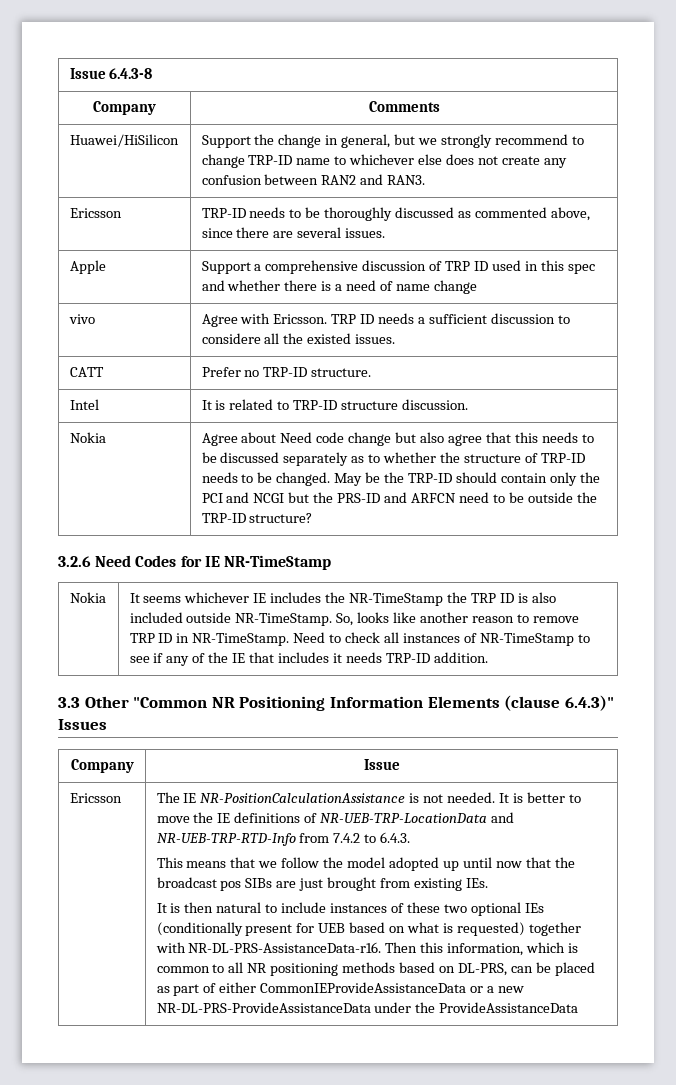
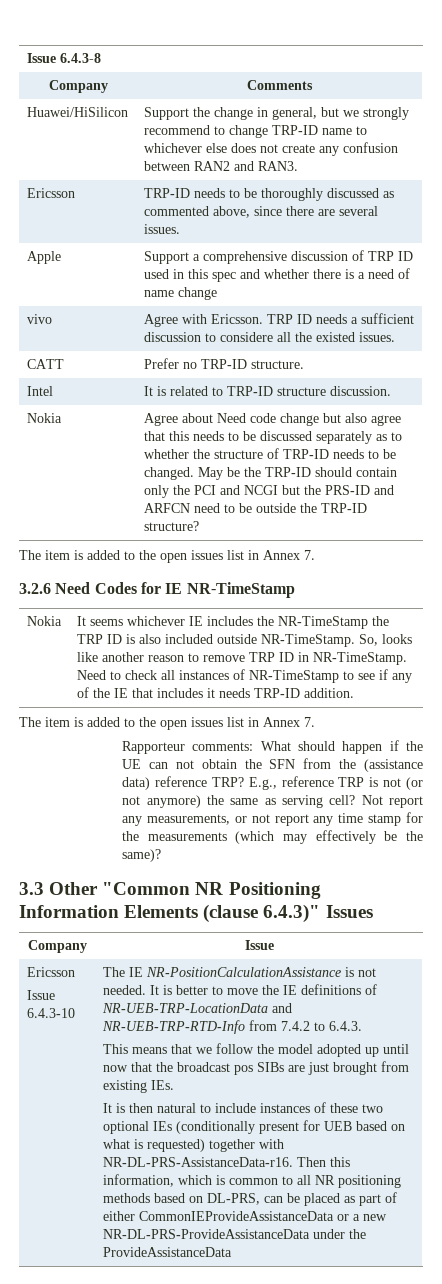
  May be the TRP-ID should contain only the PCI and NCGI but the PRS-ID and ARFCN need to be outside the TRP-ID structure?
+ The item is added to the open issues list in Annex 7.
  Need to check all instances of NR-TimeStamp to see if any of the IE that includes it needs TRP-ID addition.
+ The item is added to the open issues list in Annex 7.
+ Rapporteur comments: What should happen if the UE can not obtain the SFN from the (assistance data) reference TRP? E.g., reference TRP is not (or not anymore) the same as serving cell? Not report any measurements, or not report any time stamp for the measurements (which may effectively be the same)?
+ Issue 6.4.3-10

